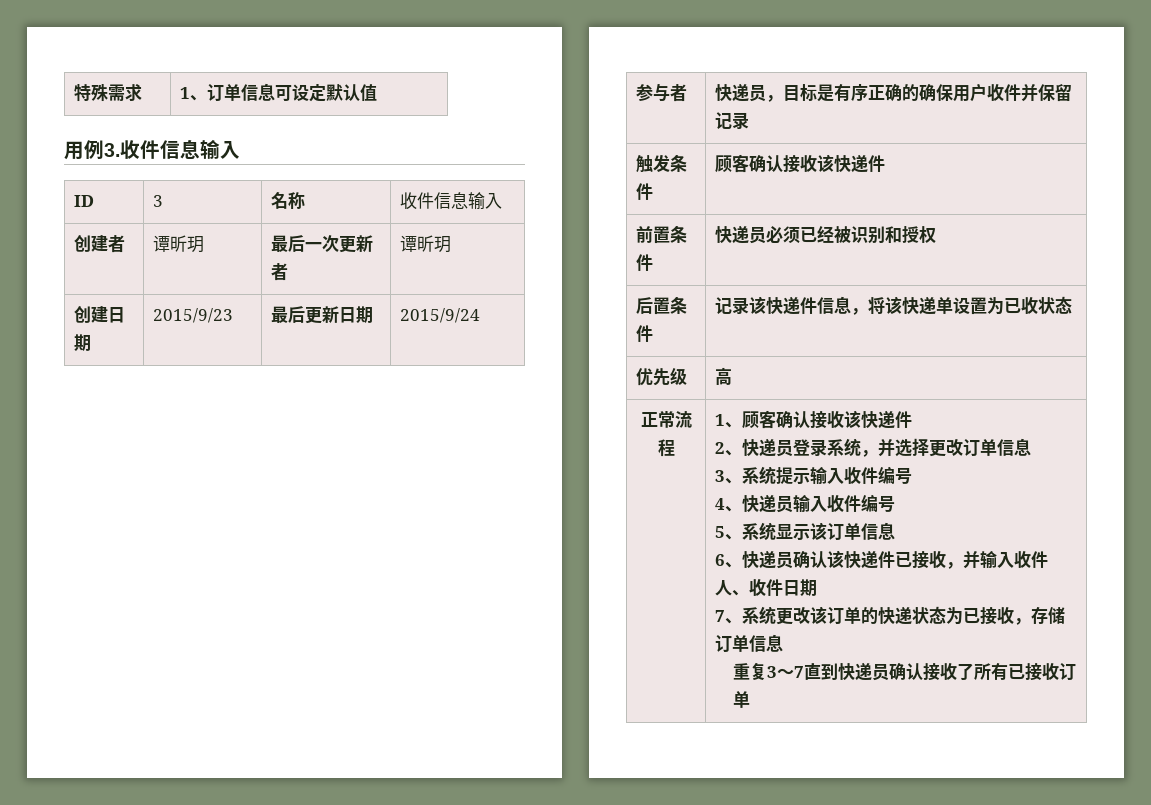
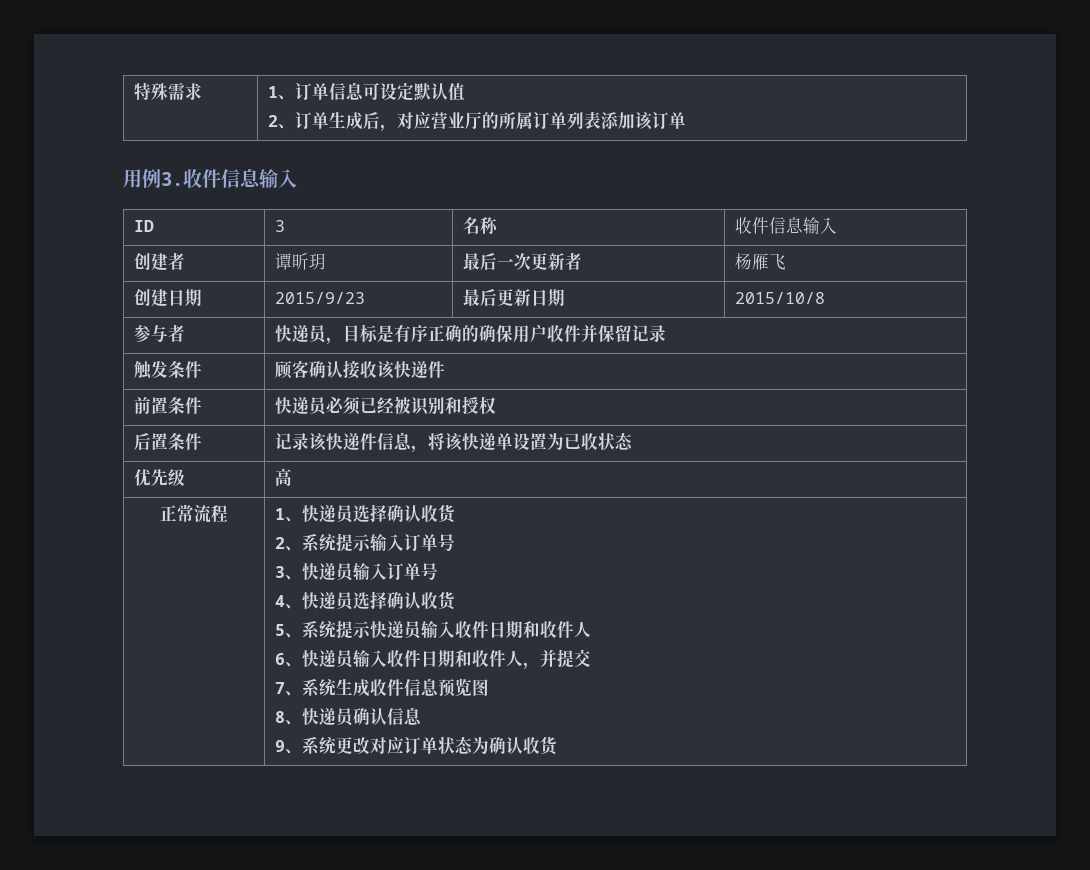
  特殊需求 | 1、订单信息可设定默认值
+ 2、订单生成后，对应营业厅的所属订单列表添加该订单
- 创建者 | 谭昕玥 | 最后一次更新者 | 谭昕玥
+ 创建者 | 谭昕玥 | 最后一次更新者 | 杨雁飞
- 创建日期 | 2015/9/23 | 最后更新日期 | 2015/9/24
+ 创建日期 | 2015/9/23 | 最后更新日期 | 2015/10/8
- 1、顾客确认接收该快递件
- 2、快递员登录系统，并选择更改订单信息
- 3、系统提示输入收件编号
- 4、快递员输入收件编号
- 5、系统显示该订单信息
- 6、快递员确认该快递件已接收，并输入收件人、收件日期
- 7、系统更改该订单的快递状态为已接收，存储订单信息
- 重复3～7直到快递员确认接收了所有已接收订单
+ 1、快递员选择确认收货
+ 2、系统提示输入订单号
+ 3、快递员输入订单号
+ 4、快递员选择确认收货
+ 5、系统提示快递员输入收件日期和收件人
+ 6、快递员输入收件日期和收件人，并提交
+ 7、系统生成收件信息预览图
+ 8、快递员确认信息
+ 9、系统更改对应订单状态为确认收货

